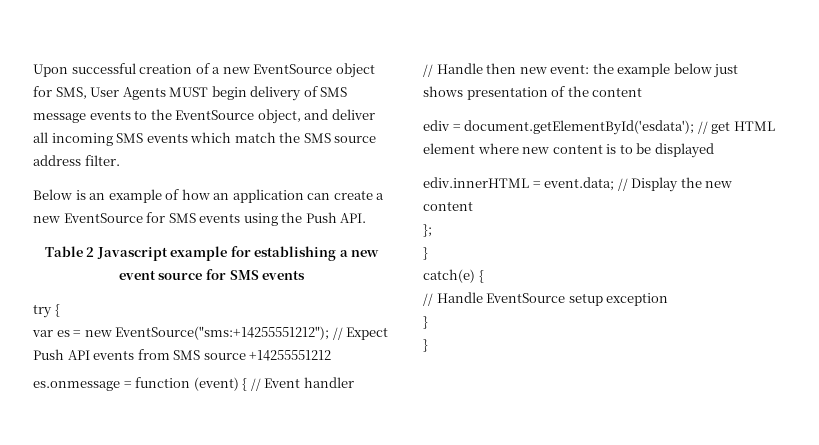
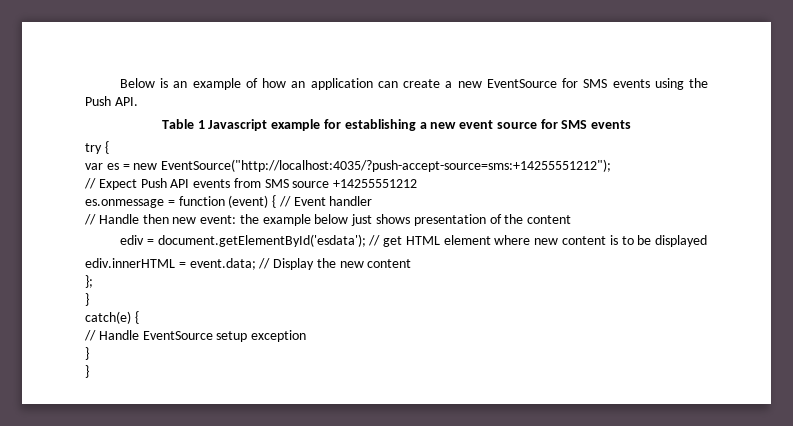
- Upon successful creation of a new EventSource object for SMS, User Agents MUST begin delivery of SMS message events to the EventSource object, and deliver all incoming SMS events which match the SMS source address filter.
- Table 2 Javascript example for establishing a new event source for SMS events
+ Table 1 Javascript example for establishing a new event source for SMS events
- var es = new EventSource("sms:+14255551212"); // Expect Push API events from SMS source +14255551212
+ var es = new EventSource("http://localhost:4035/?push-accept-source=sms:+14255551212");
+ // Expect Push API events from SMS source +14255551212

